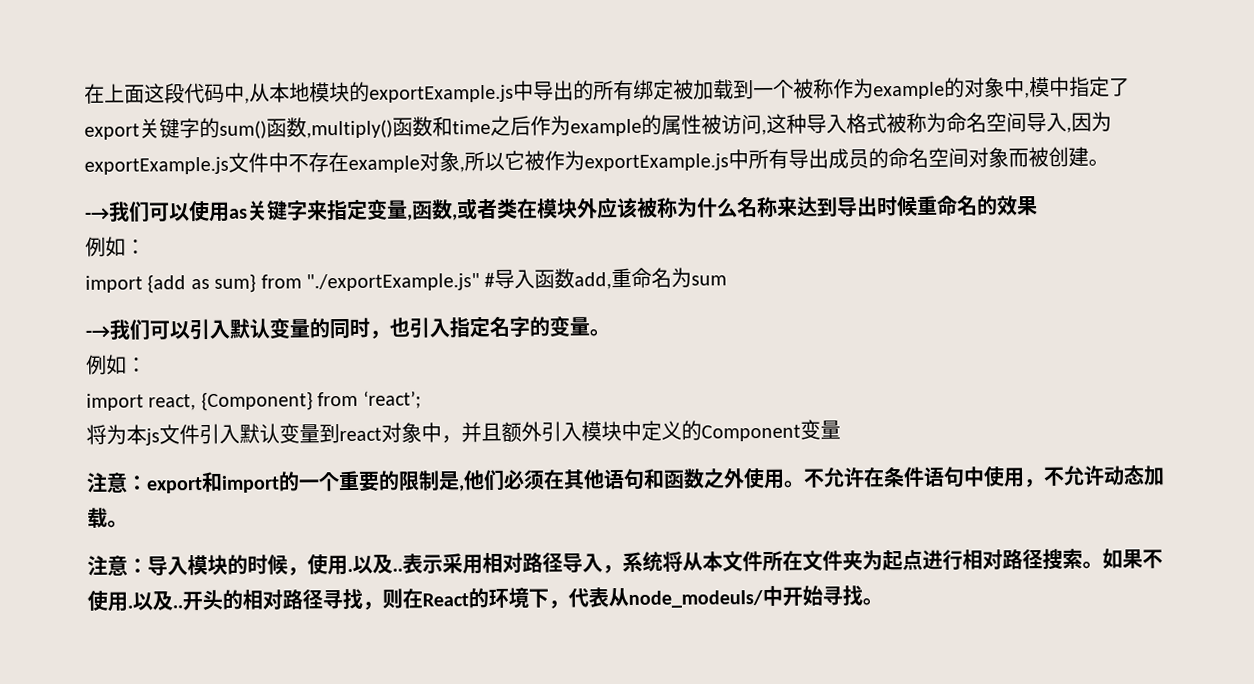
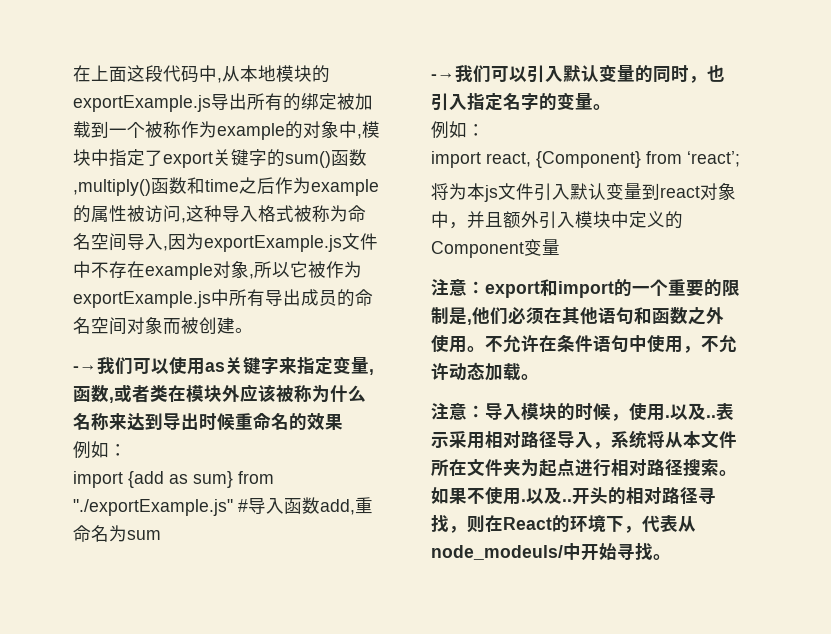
- 在上面这段代码中,从本地模块的exportExample.js中导出的所有绑定被加载到一个被称作为example的对象中,模中指定了export关键字的sum()函数,multiply()函数和time之后作为example的属性被访问,这种导入格式被称为命名空间导入,因为exportExample.js文件中不存在example对象,所以它被作为exportExample.js中所有导出成员的命名空间对象而被创建。
+ 在上面这段代码中,从本地模块的exportExample.js导出所有的绑定被加载到一个被称作为example的对象中,模块中指定了export关键字的sum()函数,multiply()函数和time之后作为example的属性被访问,这种导入格式被称为命名空间导入,因为exportExample.js文件中不存在example对象,所以它被作为exportExample.js中所有导出成员的命名空间对象而被创建。

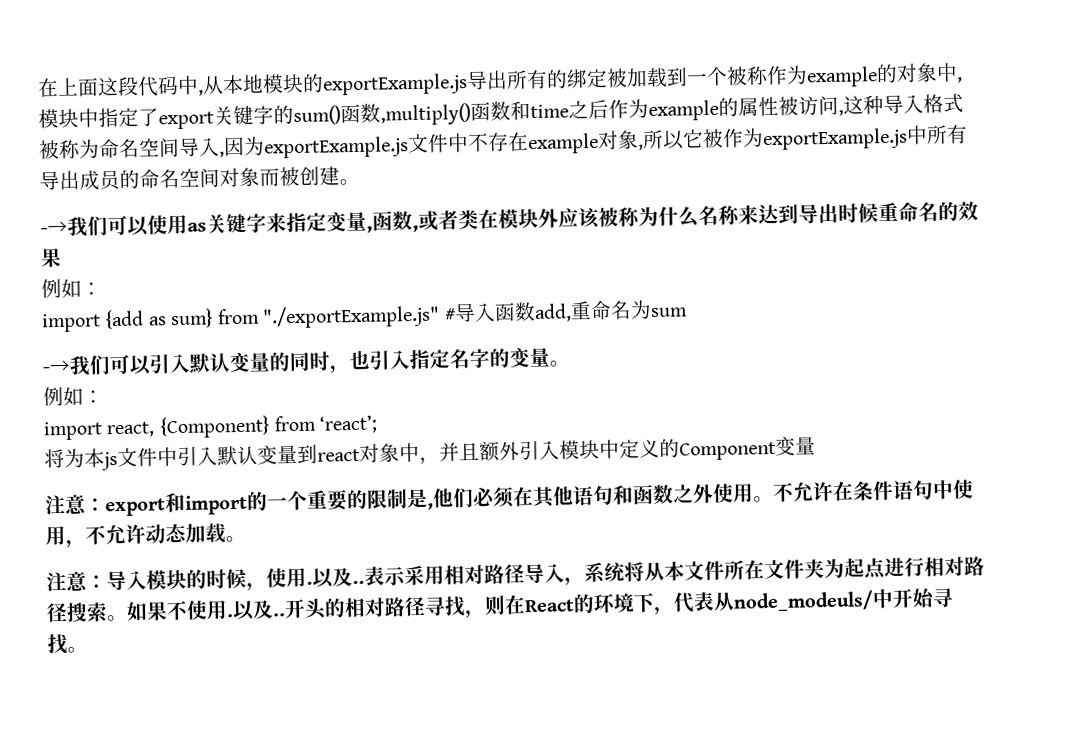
- 将为本js文件引入默认变量到react对象中，并且额外引入模块中定义的Component变量
+ 将为本js文件中引入默认变量到react对象中，并且额外引入模块中定义的Component变量

